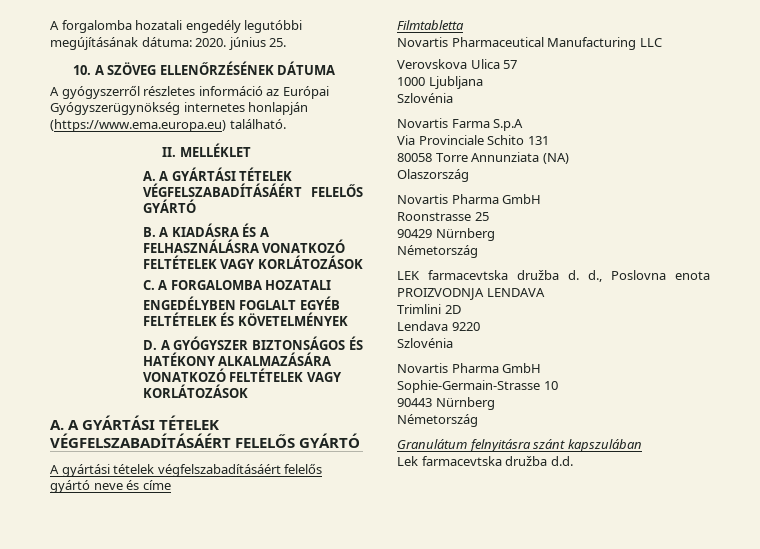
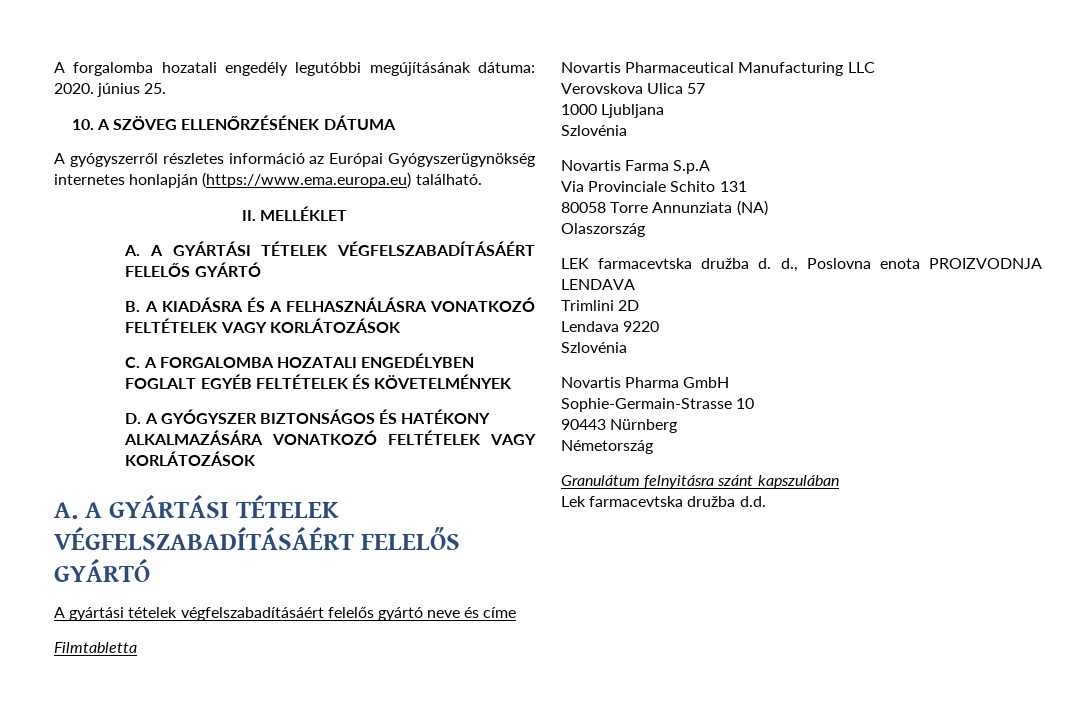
  Olaszország
- Novartis Pharma GmbH
- Roonstrasse 25
- 90429 Nürnberg
- Németország

